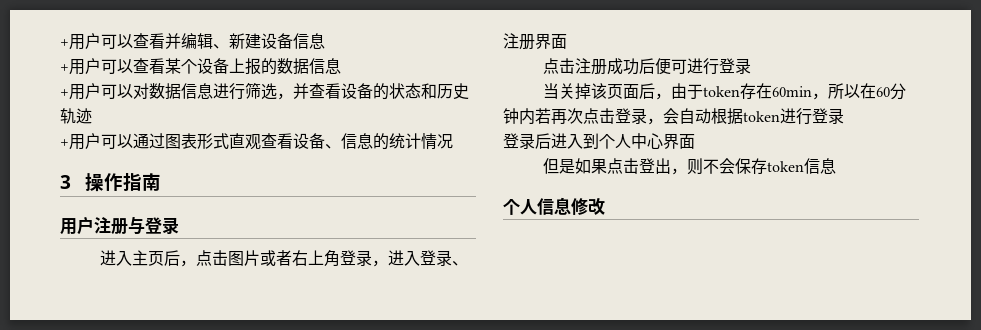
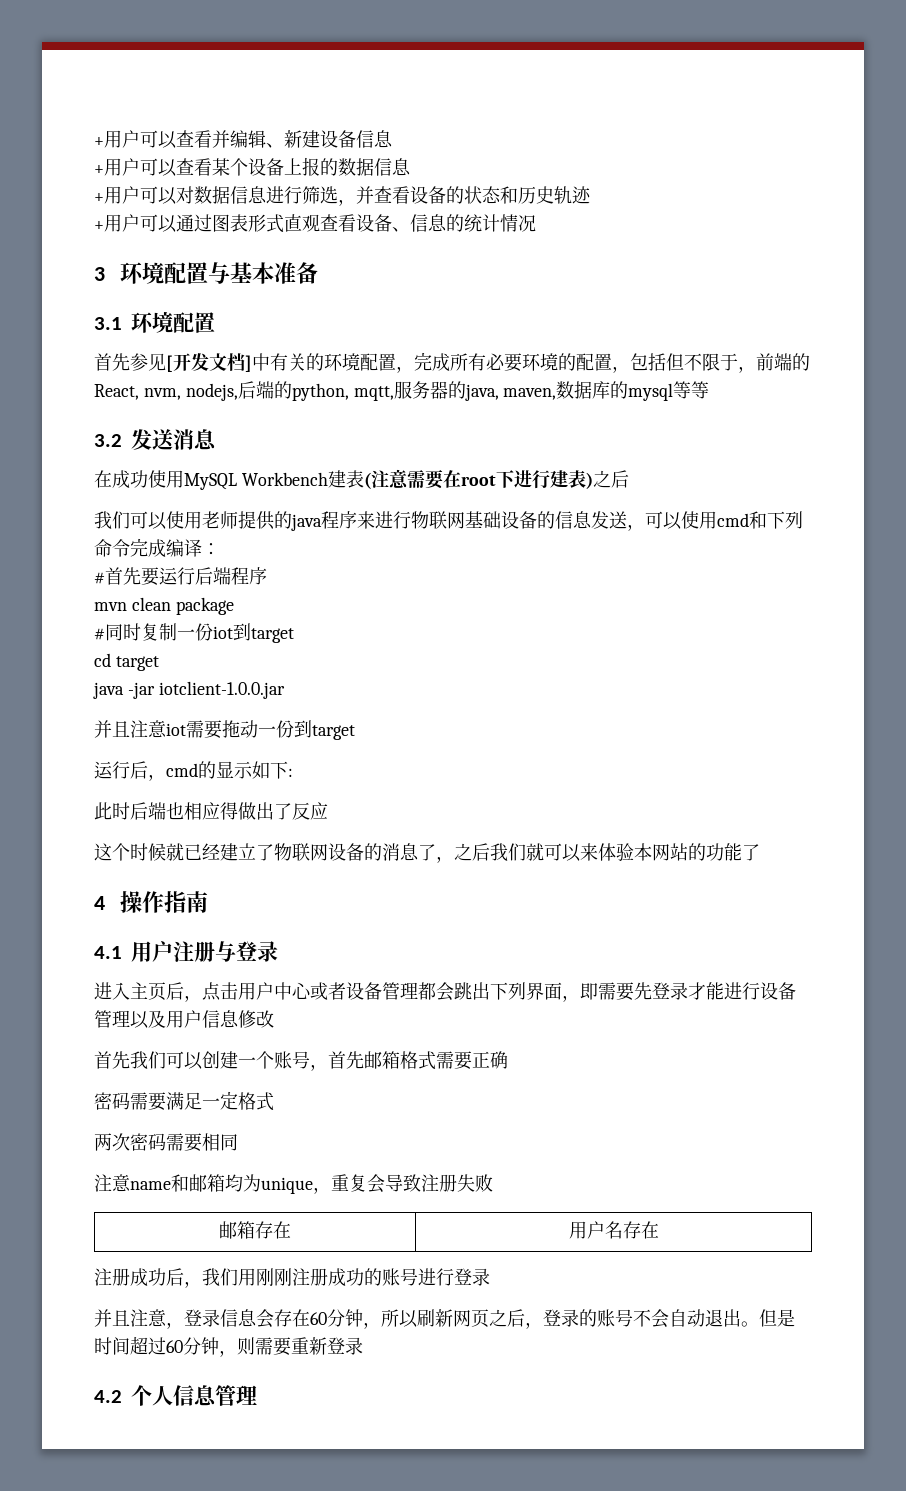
- 3操作指南
+ 3环境配置与基本准备
+ 3.1环境配置
+ 首先参见[开发文档]中有关的环境配置，完成所有必要环境的配置，包括但不限于，前端的React, nvm, nodejs,后端的python, mqtt,服务器的java, maven,数据库的mysql等等
+ 3.2发送消息
+ 在成功使用MySQL Workbench建表(注意需要在root下进行建表)之后
+ 我们可以使用老师提供的java程序来进行物联网基础设备的信息发送，可以使用cmd和下列命令完成编译：
+ #首先要运行后端程序
+ mvn clean package
+ #同时复制一份iot到target
+ cd target
+ java -jar iotclient-1.0.0.jar
+ 并且注意iot需要拖动一份到target
+ 运行后，cmd的显示如下:
+ 此时后端也相应得做出了反应
+ 这个时候就已经建立了物联网设备的消息了，之后我们就可以来体验本网站的功能了
+ 4操作指南
- 用户注册与登录
+ 4.1用户注册与登录
- 进入主页后，点击图片或者右上角登录，进入登录、注册界面
- 点击注册成功后便可进行登录
- 当关掉该页面后，由于token存在60min，所以在60分钟内若再次点击登录，会自动根据token进行登录
- 登录后进入到个人中心界面
- 但是如果点击登出，则不会保存token信息
- 个人信息修改
+ 进入主页后，点击用户中心或者设备管理都会跳出下列界面，即需要先登录才能进行设备管理以及用户信息修改
+ 首先我们可以创建一个账号，首先邮箱格式需要正确
+ 密码需要满足一定格式
+ 两次密码需要相同
+ 注意name和邮箱均为unique，重复会导致注册失败
+ 邮箱存在 | 用户名存在
+ 注册成功后，我们用刚刚注册成功的账号进行登录
+ 并且注意，登录信息会存在60分钟，所以刷新网页之后，登录的账号不会自动退出。但是时间超过60分钟，则需要重新登录
+ 4.2个人信息管理

